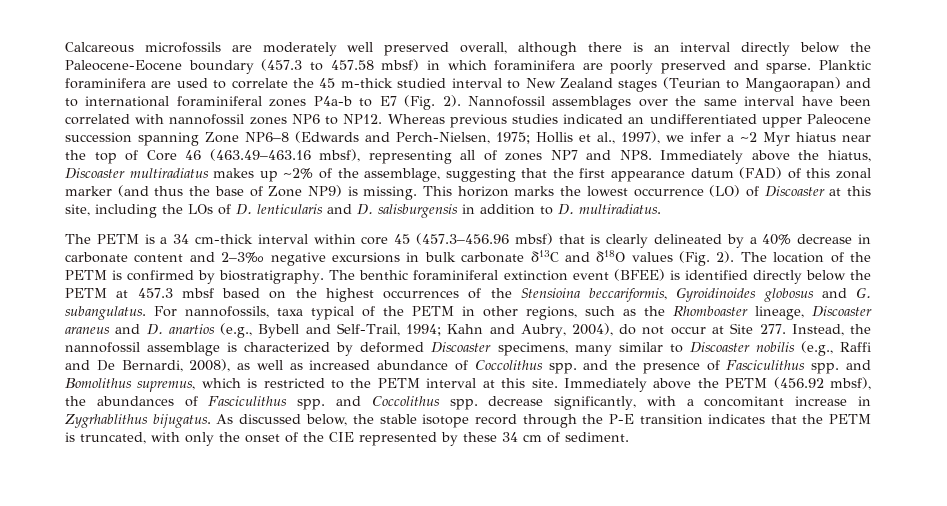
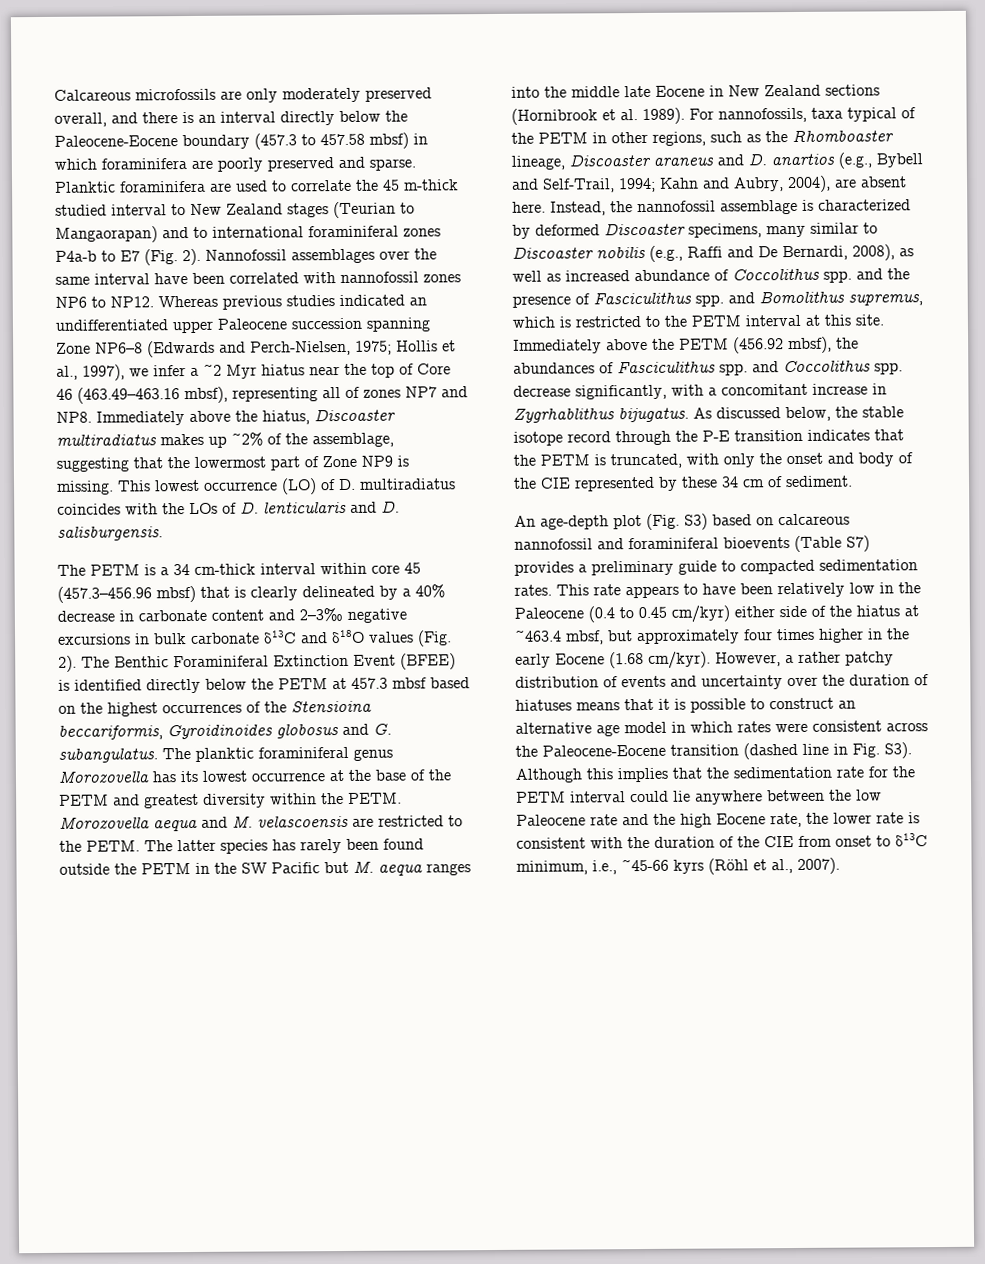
- Calcareous microfossils are moderately well preserved overall, although there is an interval directly below the Paleocene-Eocene boundary (457.3 to 457.58 mbsf) in which foraminifera are poorly preserved and sparse.
+ Calcareous microfossils are only moderately preserved overall, and there is an interval directly below the Paleocene-Eocene boundary (457.3 to 457.58 mbsf) in which foraminifera are poorly preserved and sparse.
- Whereas previous studies indicated an undifferentiated upper Paleocene succession spanning Zone NP6–8 (Edwards and Perch-Nielsen, 1975; Hollis et al., 1997), we infer a ~2 Myr hiatus near the top of Core 46 (463.49–463.16 mbsf), representing all of zones NP7 and NP8. Immediately above the hiatus, Discoaster multiradiatus makes up ~2% of the assemblage, suggesting that the first appearance datum (FAD) of this zonal marker (and thus the base of Zone NP9) is missing.
+ Whereas previous studies indicated an undifferentiated upper Paleocene succession spanning Zone NP6–8 (Edwards and Perch-Nielsen, 1975; Hollis et al., 1997), we infer a ~2 Myr hiatus near the top of Core 46 (463.49–463.16 mbsf), representing all of zones NP7 and NP8. Immediately above the hiatus, Discoaster multiradiatus makes up ~2% of the assemblage, suggesting that the lowermost part of Zone NP9 is missing.
- This horizon marks the lowest occurrence (LO) of Discoaster at this site, including the LOs of D. lenticularis and D. salisburgensis in addition to D. multiradiatus.
+ This lowest occurrence (LO) of D. multiradiatus coincides with the LOs of D. lenticularis and D. salisburgensis.
- The location of the PETM is confirmed by biostratigraphy. The benthic foraminiferal extinction event (BFEE) is identified directly below the PETM at 457.3 mbsf based on the highest occurrences of the Stensioina beccariformis, Gyroidinoides globosus and G. subangulatus.
+ The Benthic Foraminiferal Extinction Event (BFEE) is identified directly below the PETM at 457.3 mbsf based on the highest occurrences of the Stensioina beccariformis, Gyroidinoides globosus and G. subangulatus.
+ The planktic foraminiferal genus Morozovella has its lowest occurrence at the base of the PETM and greatest diversity within the PETM. Morozovella aequa and M. velascoensis are restricted to the PETM. The latter species has rarely been found outside the PETM in the SW Pacific but M. aequa ranges into the middle late Eocene in New Zealand sections (Hornibrook et al. 1989).
- Kahn and Aubry, 2004), do not occur at Site 277. Instead, the nannofossil assemblage is characterized by deformed Discoaster specimens, many similar to Discoaster nobilis (e.g., Raffi and De Bernardi, 2008), as well as increased abundance of Coccolithus spp. and the presence of Fasciculithus spp. and Bomolithus supremus, which is restricted to the PETM interval at this site.
+ Kahn and Aubry, 2004), are absent here. Instead, the nannofossil assemblage is characterized by deformed Discoaster specimens, many similar to Discoaster nobilis (e.g., Raffi and De Bernardi, 2008), as well as increased abundance of Coccolithus spp. and the presence of Fasciculithus spp. and Bomolithus supremus, which is restricted to the PETM interval at this site.
- As discussed below, the stable isotope record through the P-E transition indicates that the PETM is truncated, with only the onset of the CIE represented by these 34 cm of sediment.
+ As discussed below, the stable isotope record through the P-E transition indicates that the PETM is truncated, with only the onset and body of the CIE represented by these 34 cm of sediment.
+ An age-depth plot (Fig. S3) based on calcareous nannofossil and foraminiferal bioevents (Table S7) provides a preliminary guide to compacted sedimentation rates. This rate appears to have been relatively low in the Paleocene (0.4 to 0.45 cm/kyr) either side of the hiatus at ~463.4 mbsf, but approximately four times higher in the early Eocene (1.68 cm/kyr). However, a rather patchy distribution of events and uncertainty over the duration of hiatuses means that it is possible to construct an alternative age model in which rates were consistent across the Paleocene-Eocene transition (dashed line in Fig. S3). Although this implies that the sedimentation rate for the PETM interval could lie anywhere between the low Paleocene rate and the high Eocene rate, the lower rate is consistent with the duration of the CIE from onset to δ13C minimum, i.e., ~45-66 kyrs (Röhl et al., 2007).

